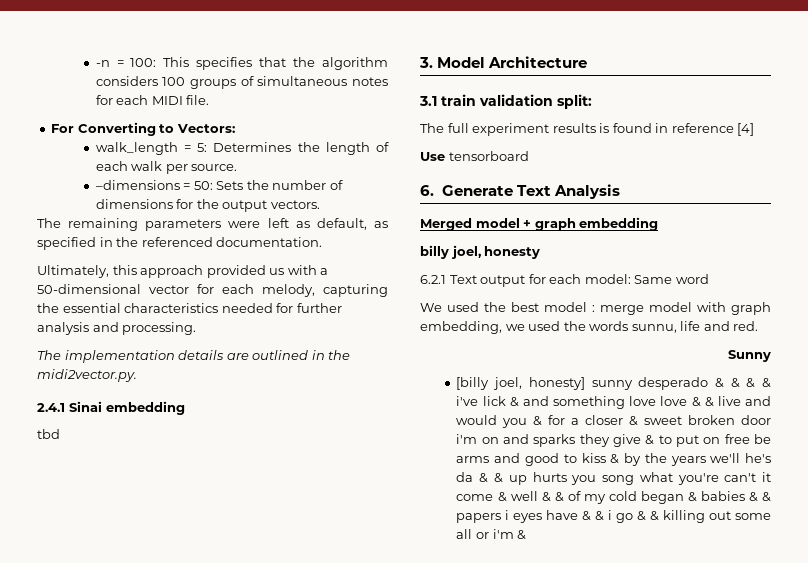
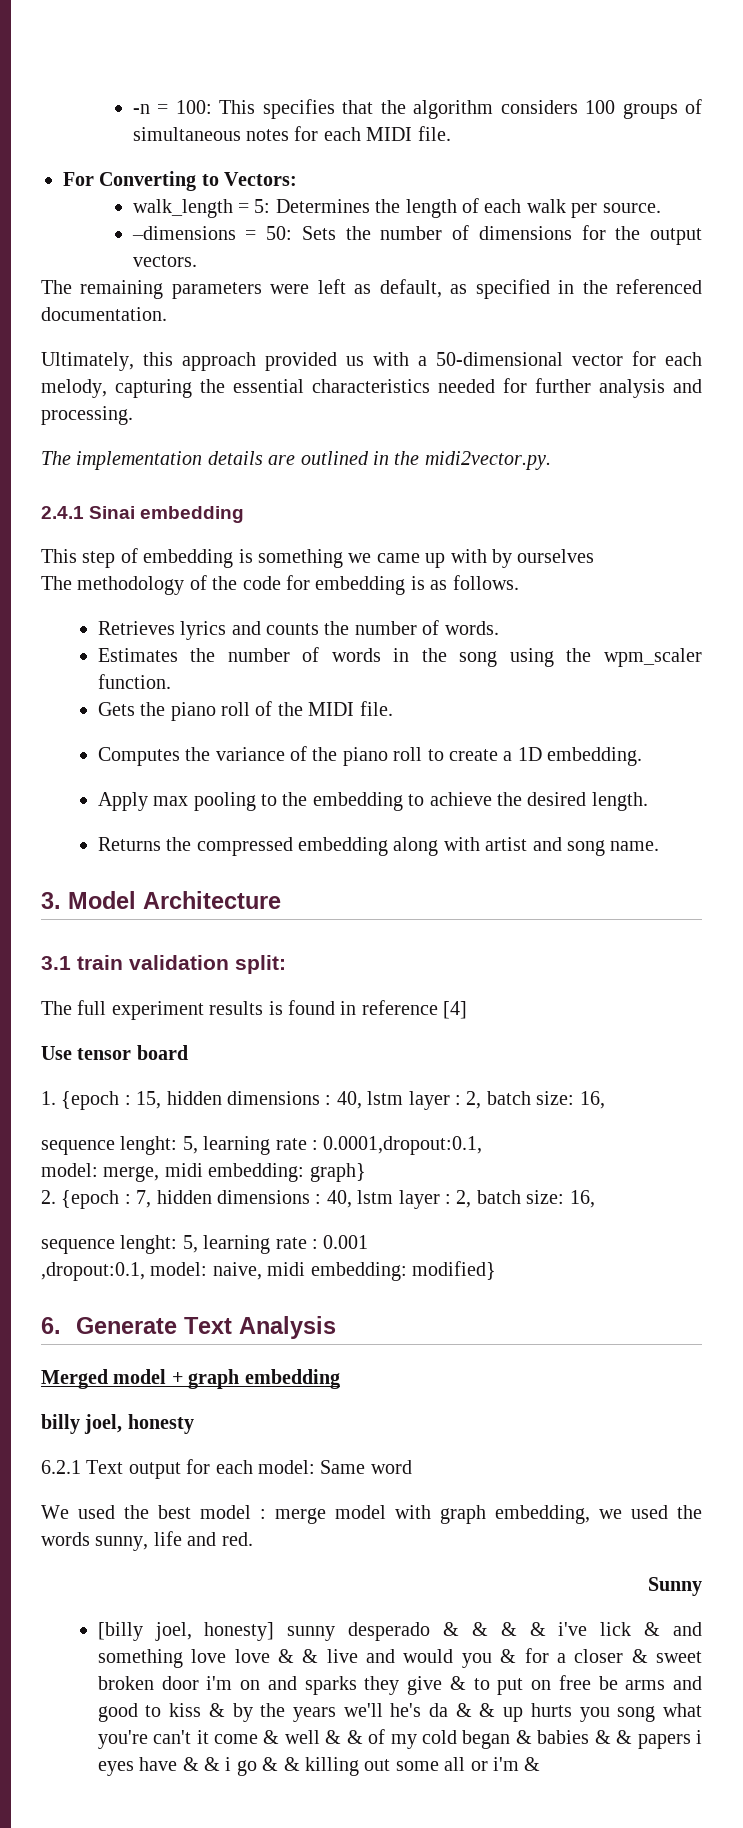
- tbd
+ This step of embedding is something we came up with by ourselves
+ The methodology of the code for embedding is as follows.
+ Retrieves lyrics and counts the number of words.
+ Estimates the number of words in the song using the wpm_scaler function.
+ Gets the piano roll of the MIDI file.
+ Computes the variance of the piano roll to create a 1D embedding.
+ Apply max pooling to the embedding to achieve the desired length.
+ Returns the compressed embedding along with artist and song name.
- Use tensorboard
+ Use tensor board
+ 1. {epoch : 15, hidden dimensions : 40, lstm layer : 2, batch size: 16,
+ sequence lenght: 5, learning rate : 0.0001,dropout:0.1,
+ model: merge, midi embedding: graph}
+ 2. {epoch : 7, hidden dimensions : 40, lstm layer : 2, batch size: 16,
+ sequence lenght: 5, learning rate : 0.001
+ ,dropout:0.1, model: naive, midi embedding: modified}
- We used the best model : merge model with graph embedding, we used the words sunnu, life and red.
+ We used the best model : merge model with graph embedding, we used the words sunny, life and red.

